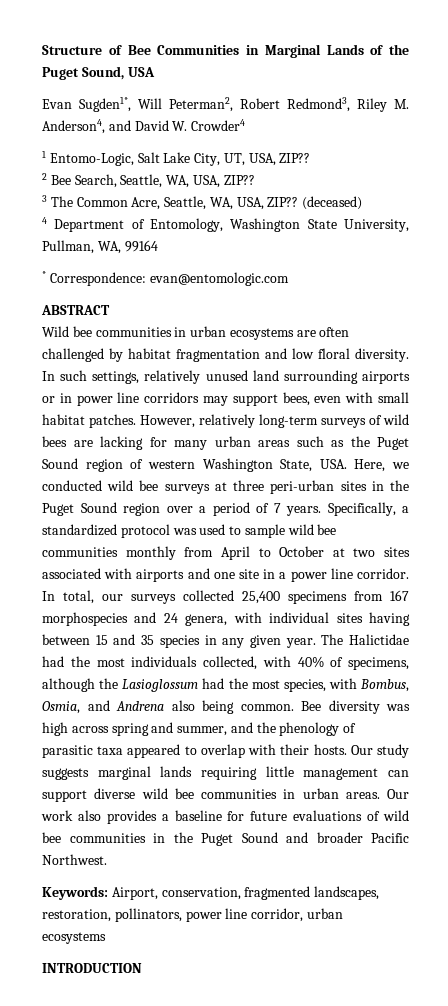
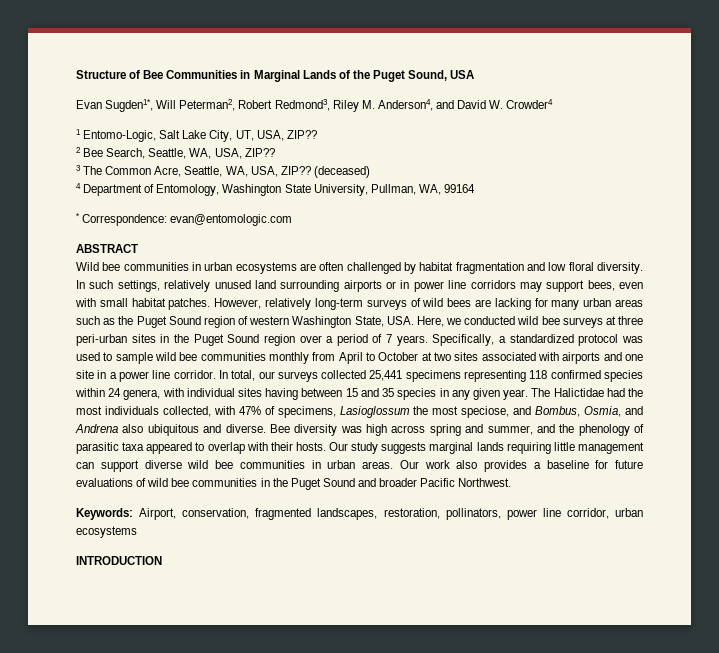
- In total, our surveys collected 25,400 specimens from 167 morphospecies and 24 genera, with individual sites having between 15 and 35 species in any given year.
+ In total, our surveys collected 25,441 specimens representing 118 confirmed species within 24 genera, with individual sites having between 15 and 35 species in any given year.
- The Halictidae had the most individuals collected, with 40% of specimens, although the Lasioglossum had the most species, with Bombus, Osmia, and Andrena also being common.
+ The Halictidae had the most individuals collected, with 47% of specimens, Lasioglossum the most speciose, and Bombus, Osmia, and Andrena also ubiquitous and diverse.

